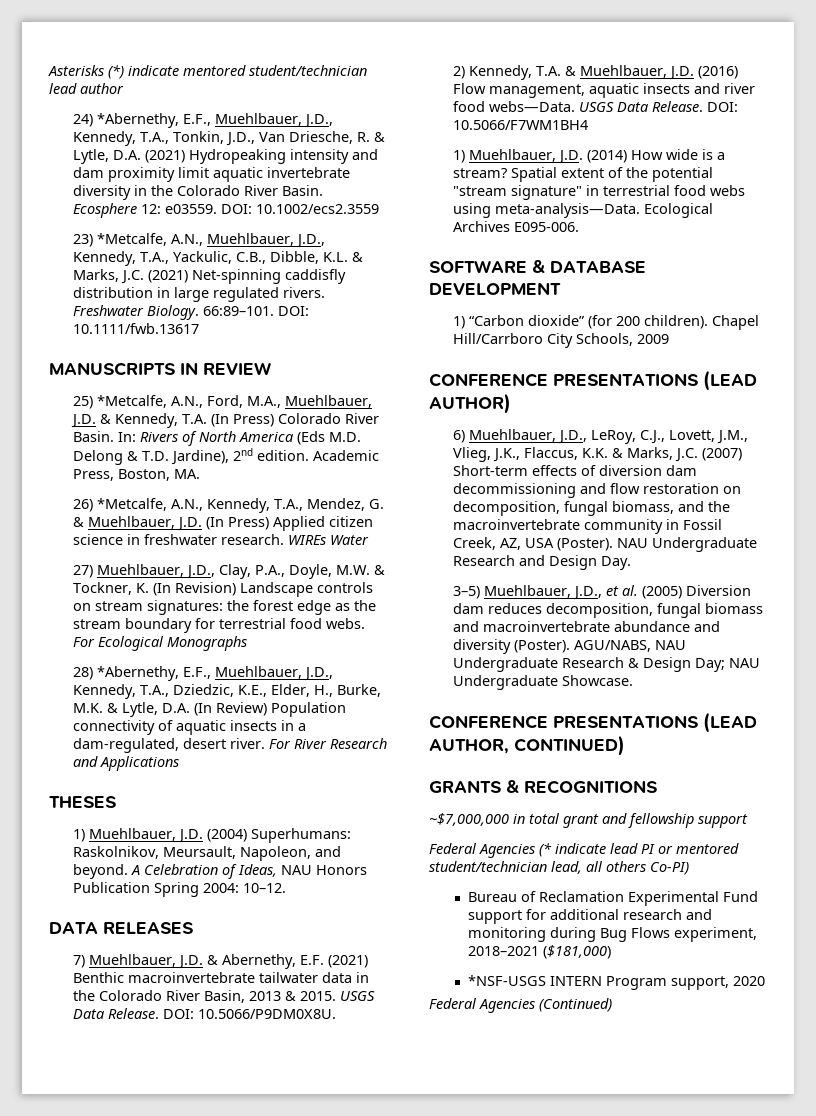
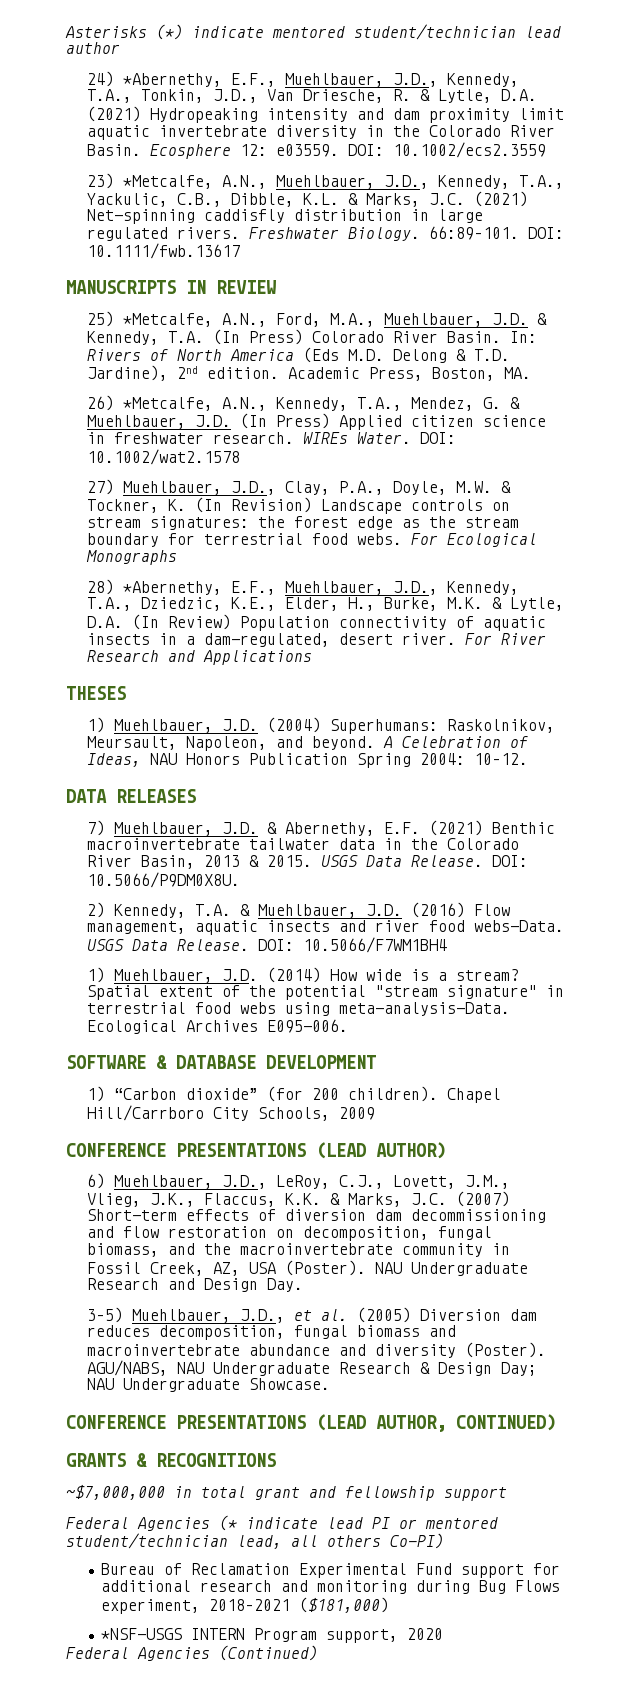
- WIREs Water
+ WIREs Water. DOI: 10.1002/wat2.1578

